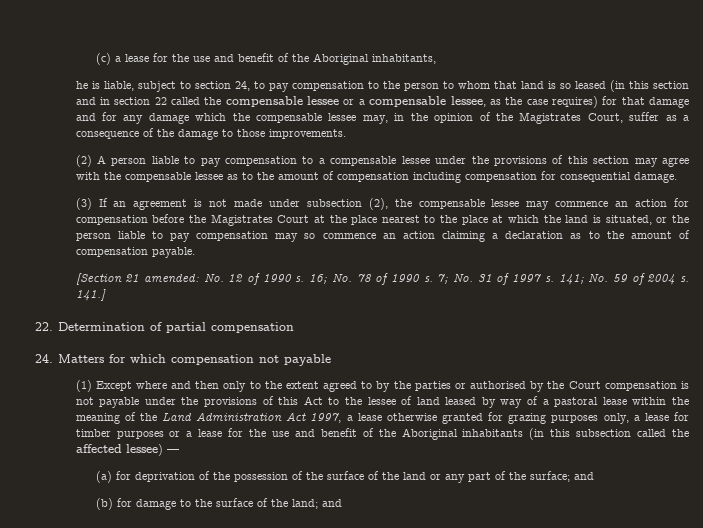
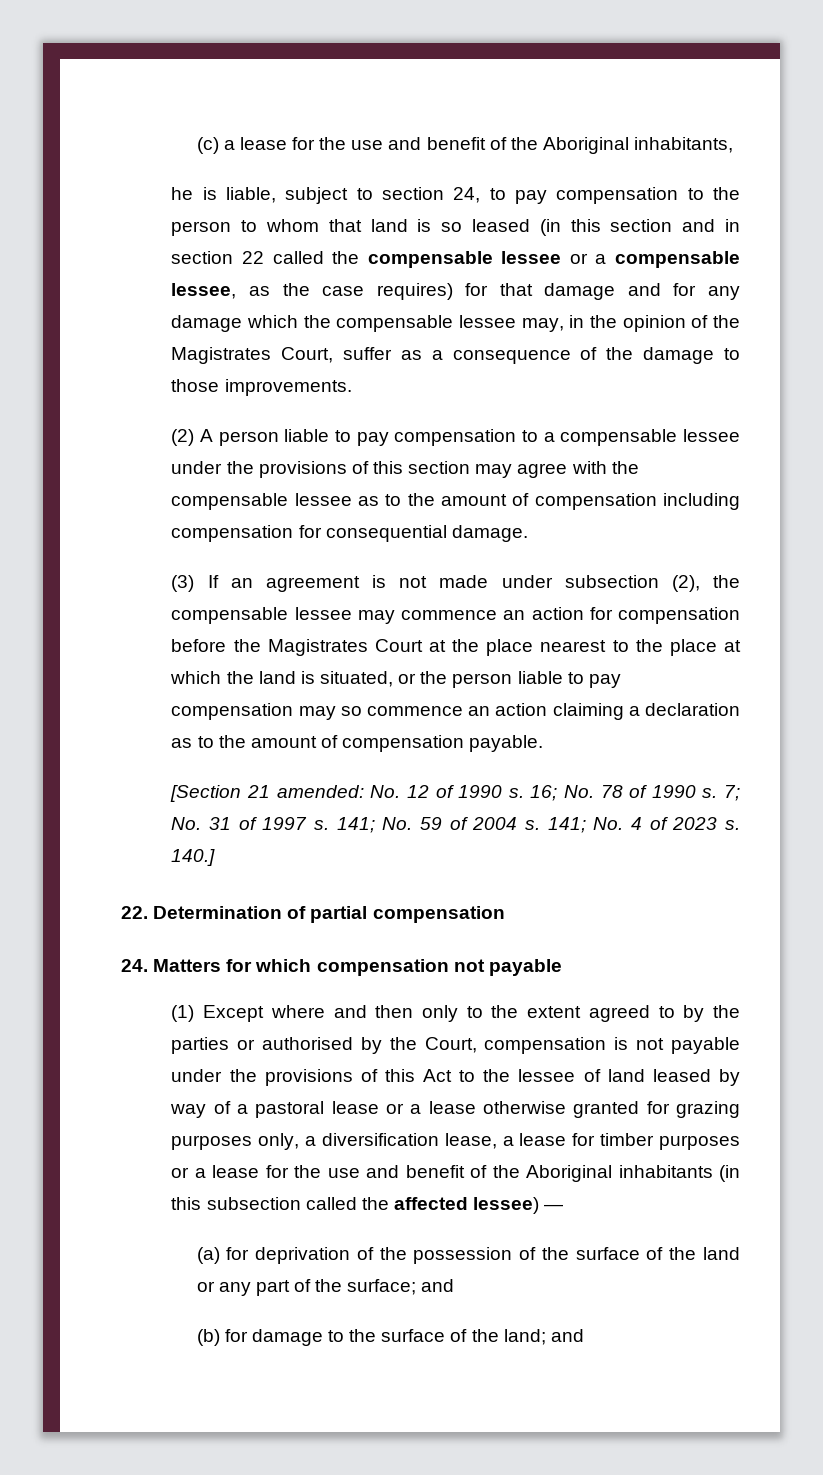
- 141.]
+ 141; No. 4 of 2023 s. 140.]
- (1) Except where and then only to the extent agreed to by the parties or authorised by the Court compensation is not payable under the provisions of this Act to the lessee of land leased by way of a pastoral lease within the meaning of the Land Administration Act 1997, a lease otherwise granted for grazing purposes only, a lease for timber purposes or a lease for the use and benefit of the Aboriginal inhabitants (in this subsection called the affected lessee) —
+ (1) Except where and then only to the extent agreed to by the parties or authorised by the Court, compensation is not payable under the provisions of this Act to the lessee of land leased by way of a pastoral lease or a lease otherwise granted for grazing purposes only, a diversification lease, a lease for timber purposes or a lease for the use and benefit of the Aboriginal inhabitants (in this subsection called the affected lessee) —

